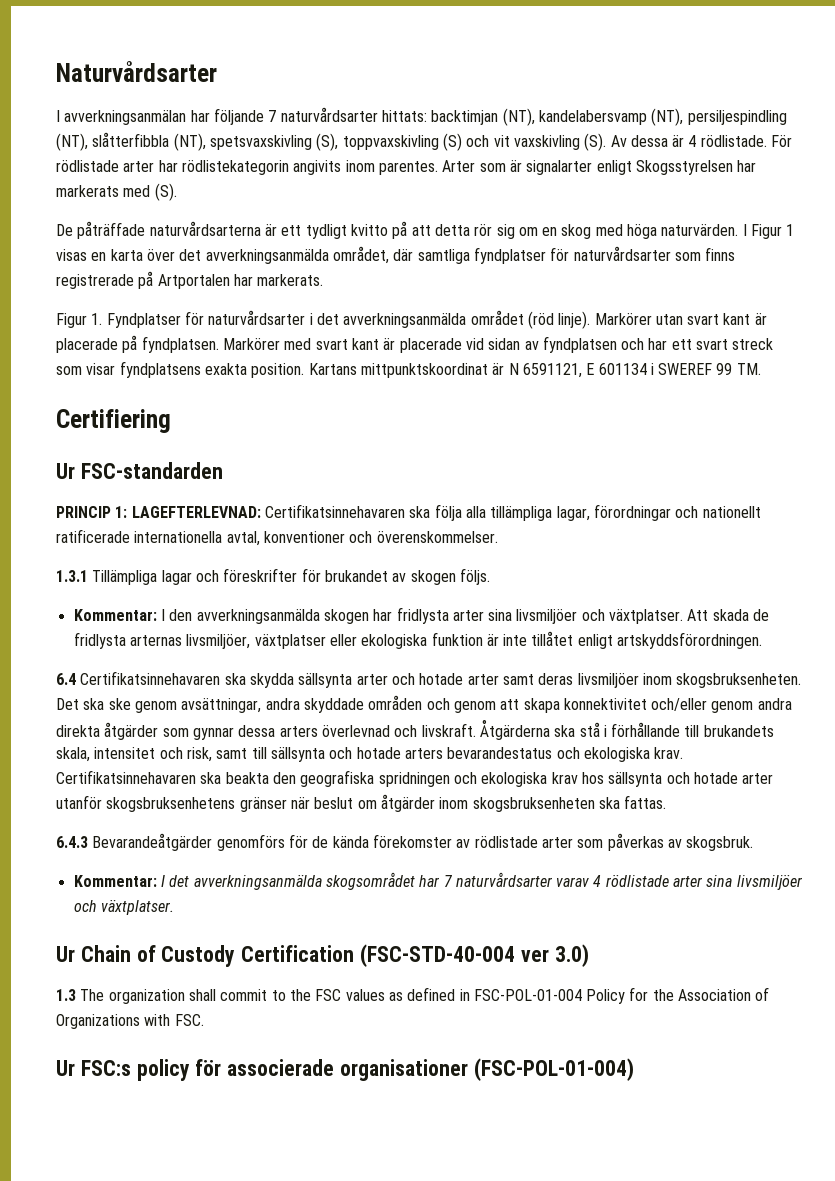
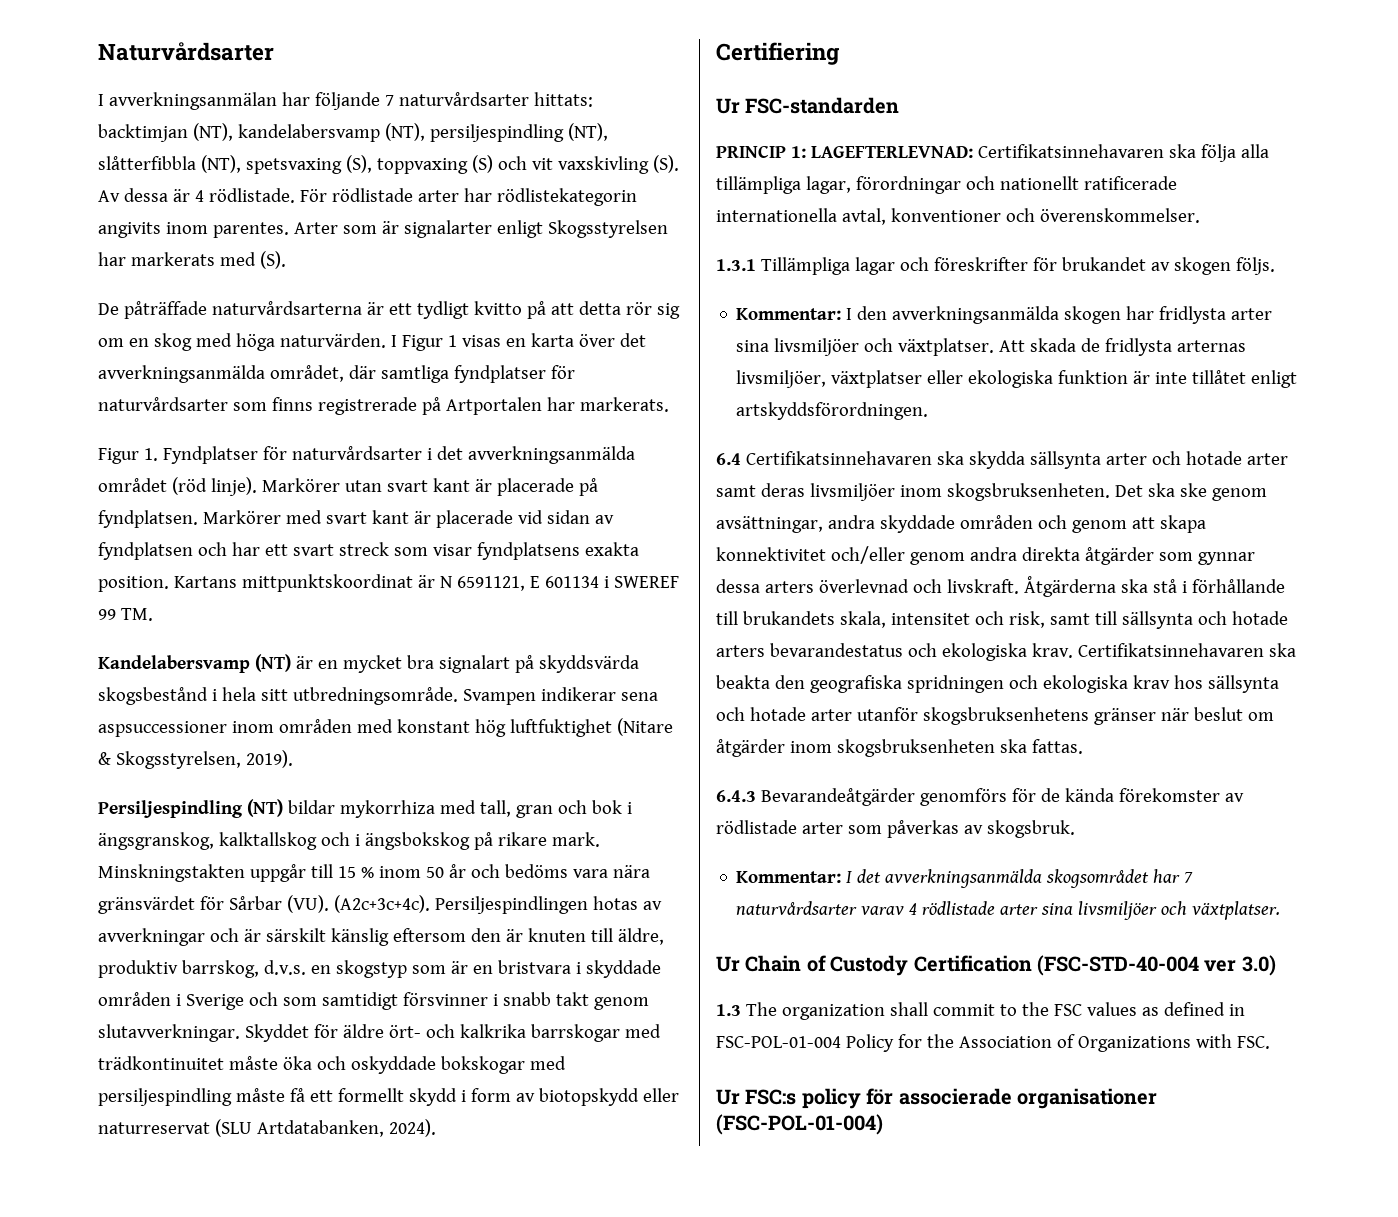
- I avverkningsanmälan har följande 7 naturvårdsarter hittats: backtimjan (NT), kandelabersvamp (NT), persiljespindling (NT), slåtterfibbla (NT), spetsvaxskivling (S), toppvaxskivling (S) och vit vaxskivling (S). Av dessa är 4 rödlistade.
+ I avverkningsanmälan har följande 7 naturvårdsarter hittats: backtimjan (NT), kandelabersvamp (NT), persiljespindling (NT), slåtterfibbla (NT), spetsvaxing (S), toppvaxing (S) och vit vaxskivling (S). Av dessa är 4 rödlistade.
+ Kandelabersvamp (NT) är en mycket bra signalart på skyddsvärda skogsbestånd i hela sitt utbredningsområde. Svampen indikerar sena aspsuccessioner inom områden med konstant hög luftfuktighet (Nitare & Skogsstyrelsen, 2019).
+ Persiljespindling (NT) bildar mykorrhiza med tall, gran och bok i ängsgranskog, kalktallskog och i ängsbokskog på rikare mark. Minskningstakten uppgår till 15 % inom 50 år och bedöms vara nära gränsvärdet för Sårbar (VU). (A2c+3c+4c). Persiljespindlingen hotas av avverkningar och är särskilt känslig eftersom den är knuten till äldre, produktiv barrskog, d.v.s. en skogstyp som är en bristvara i skyddade områden i Sverige och som samtidigt försvinner i snabb takt genom slutavverkningar. Skyddet för äldre ört- och kalkrika barrskogar med trädkontinuitet måste öka och oskyddade bokskogar med persiljespindling måste få ett formellt skydd i form av biotopskydd eller naturreservat (SLU Artdatabanken, 2024).

